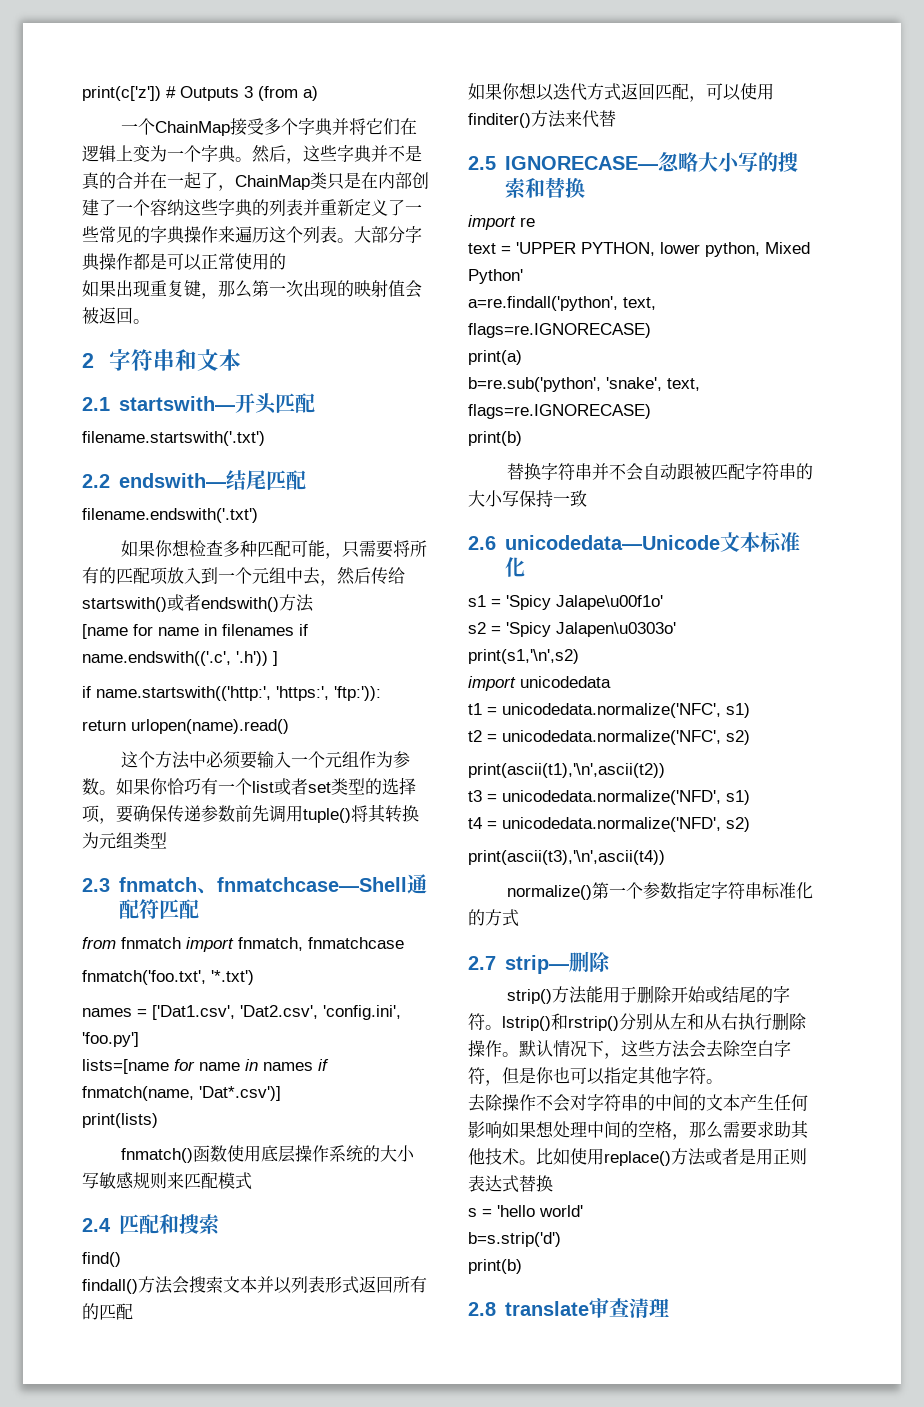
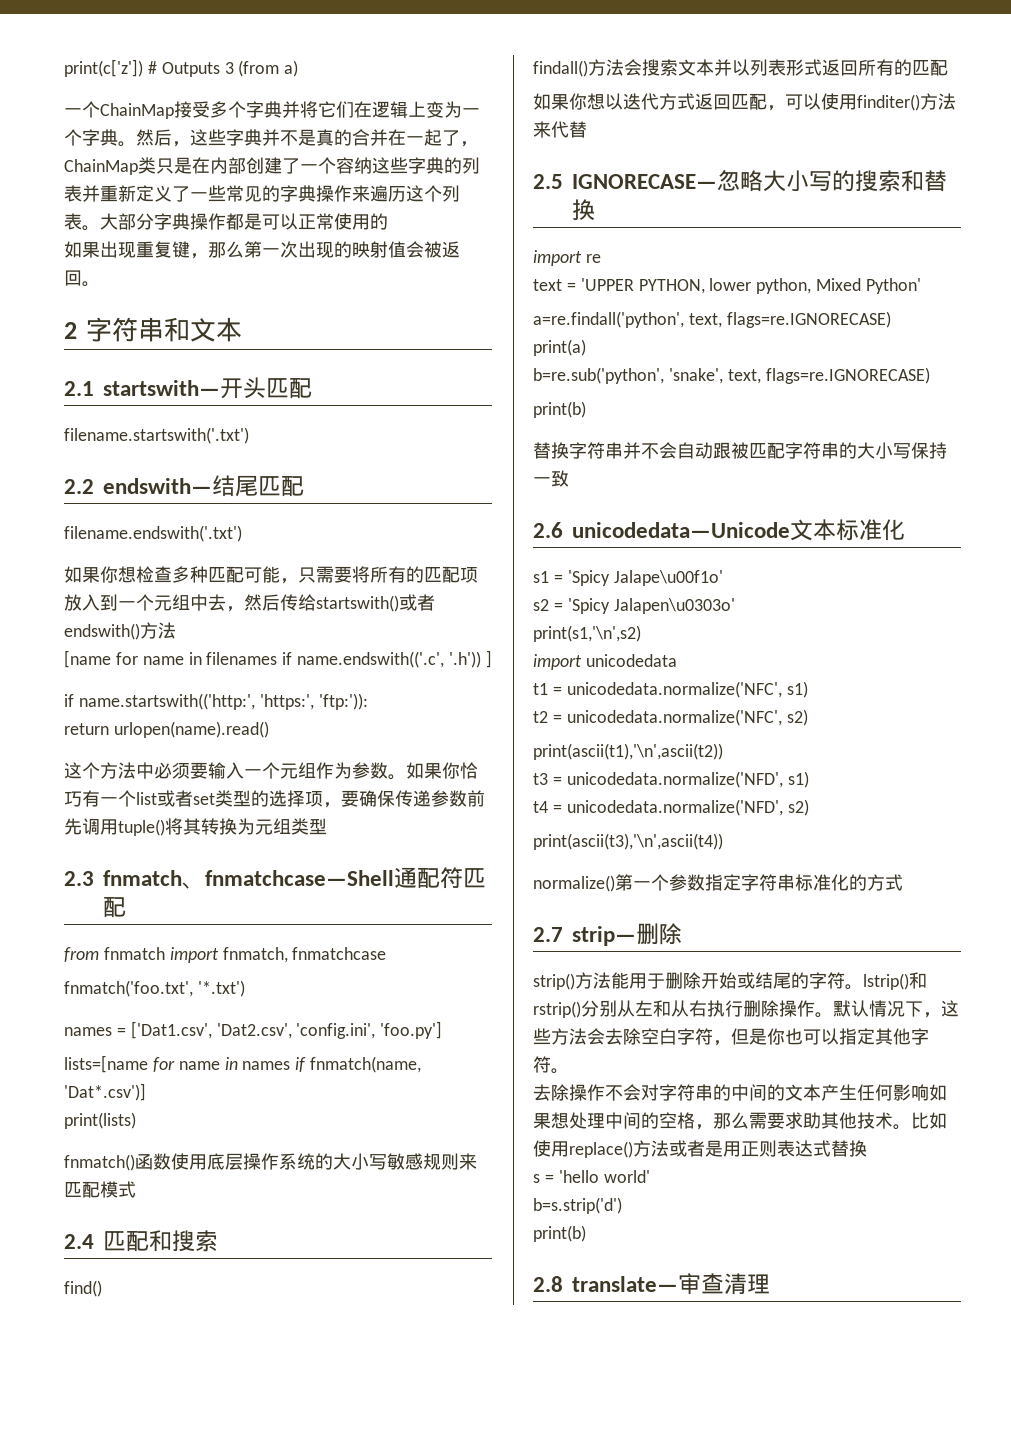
- 2.8 translate审查清理
+ 2.8 translate—审查清理

